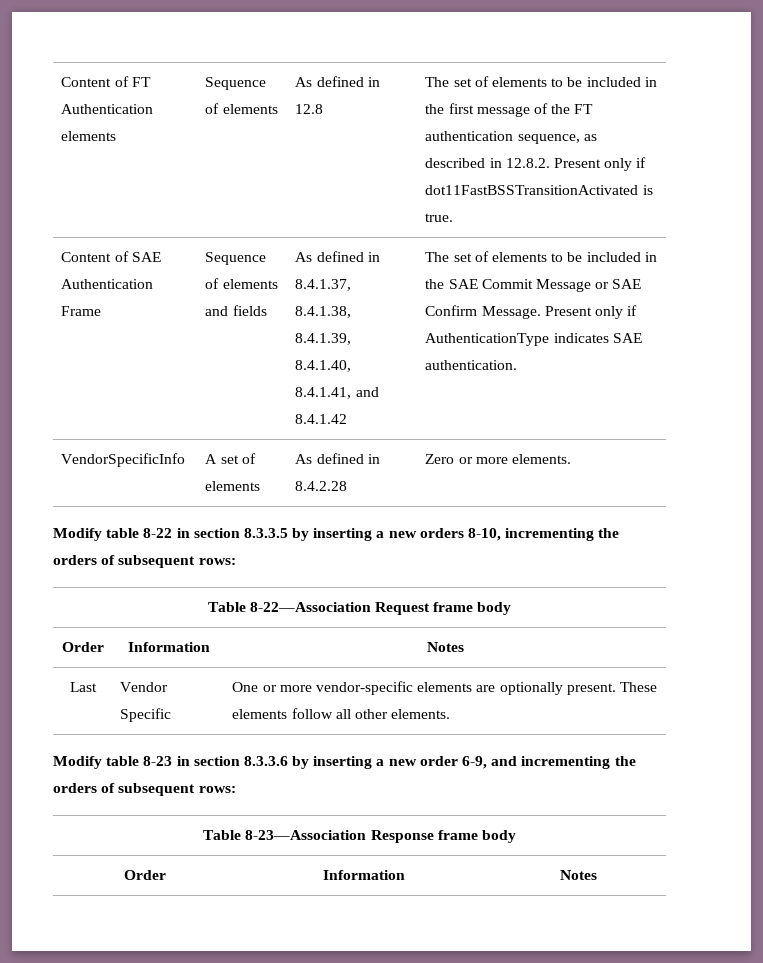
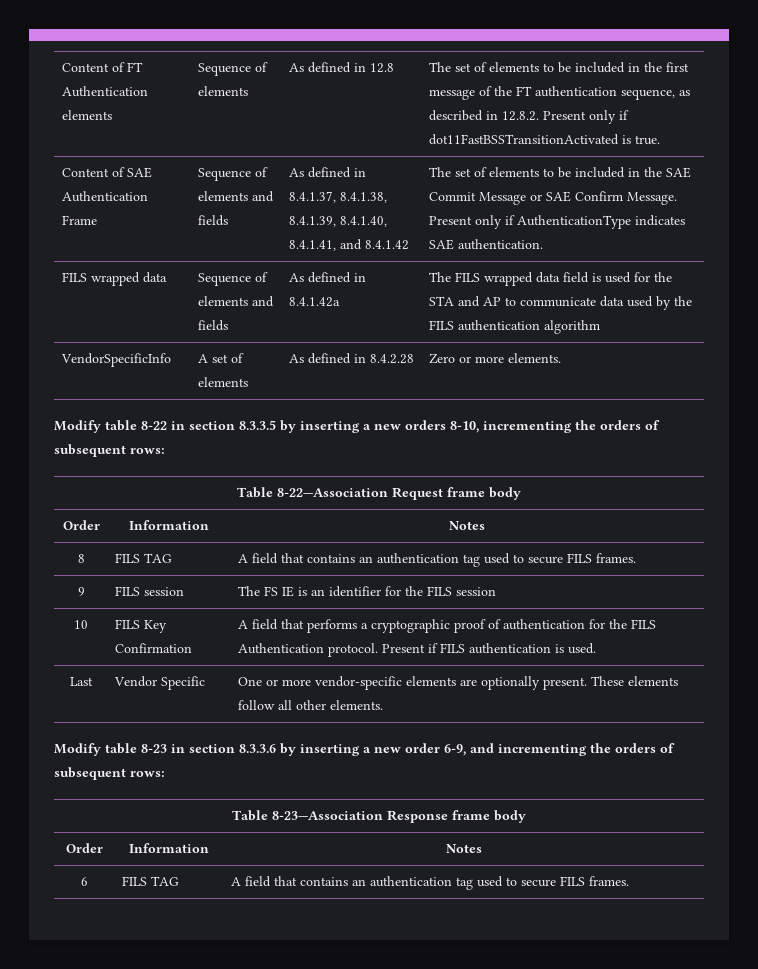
+ FILS wrapped data | Sequence of elements and fields | As defined in 8.4.1.42a | The FILS wrapped data field is used for the STA and AP to communicate data used by the FILS authentication algorithm
+ 8 | FILS TAG | A field that contains an authentication tag used to secure FILS frames.
+ 9 | FILS session | The FS IE is an identifier for the FILS session
+ 10 | FILS Key Confirmation | A field that performs a cryptographic proof of authentication for the FILS Authentication protocol. Present if FILS authentication is used.
+ 6 | FILS TAG | A field that contains an authentication tag used to secure FILS frames.

